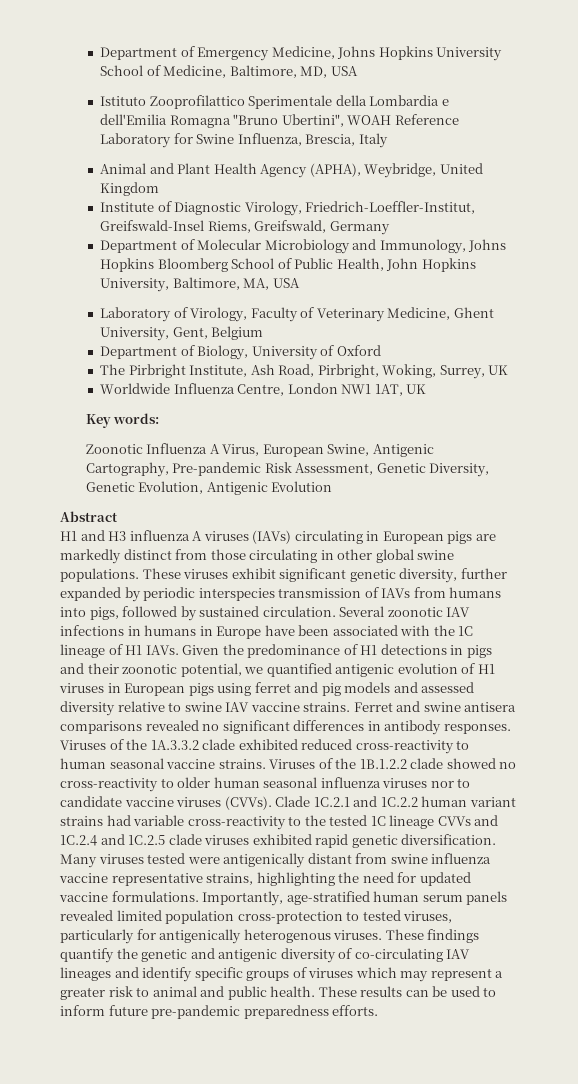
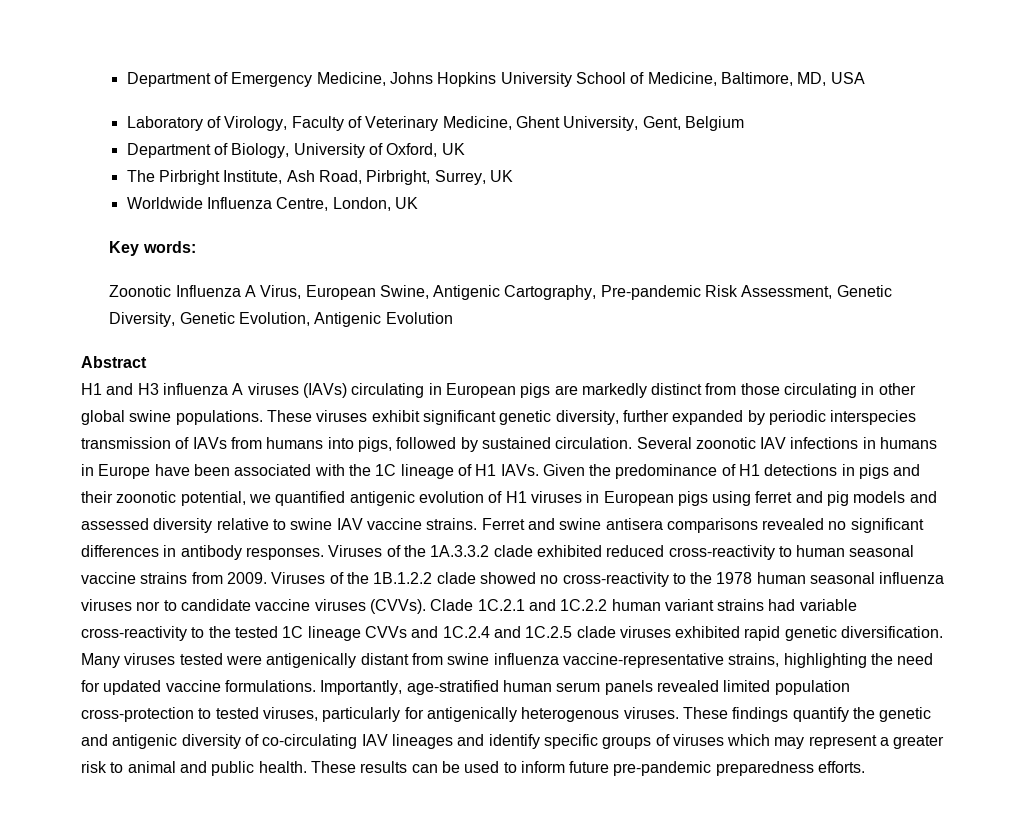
- Istituto Zooprofilattico Sperimentale della Lombardia e dell'Emilia Romagna "Bruno Ubertini", WOAH Reference Laboratory for Swine Influenza, Brescia, Italy
- Animal and Plant Health Agency (APHA), Weybridge, United Kingdom
- Institute of Diagnostic Virology, Friedrich-Loeffler-Institut, Greifswald-Insel Riems, Greifswald, Germany
- Department of Molecular Microbiology and Immunology, Johns Hopkins Bloomberg School of Public Health, John Hopkins University, Baltimore, MA, USA
- Department of Biology, University of Oxford
+ Department of Biology, University of Oxford, UK
- The Pirbright Institute, Ash Road, Pirbright, Woking, Surrey, UK
+ The Pirbright Institute, Ash Road, Pirbright, Surrey, UK
- Worldwide Influenza Centre, London NW1 1AT, UK
+ Worldwide Influenza Centre, London, UK
- Viruses of the 1A.3.3.2 clade exhibited reduced cross-reactivity to human seasonal vaccine strains.
+ Viruses of the 1A.3.3.2 clade exhibited reduced cross-reactivity to human seasonal vaccine strains from 2009.
- Viruses of the 1B.1.2.2 clade showed no cross-reactivity to older human seasonal influenza viruses nor to candidate vaccine viruses (CVVs).
+ Viruses of the 1B.1.2.2 clade showed no cross-reactivity to the 1978 human seasonal influenza viruses nor to candidate vaccine viruses (CVVs).
- Many viruses tested were antigenically distant from swine influenza vaccine representative strains, highlighting the need for updated vaccine formulations.
+ Many viruses tested were antigenically distant from swine influenza vaccine-representative strains, highlighting the need for updated vaccine formulations.

